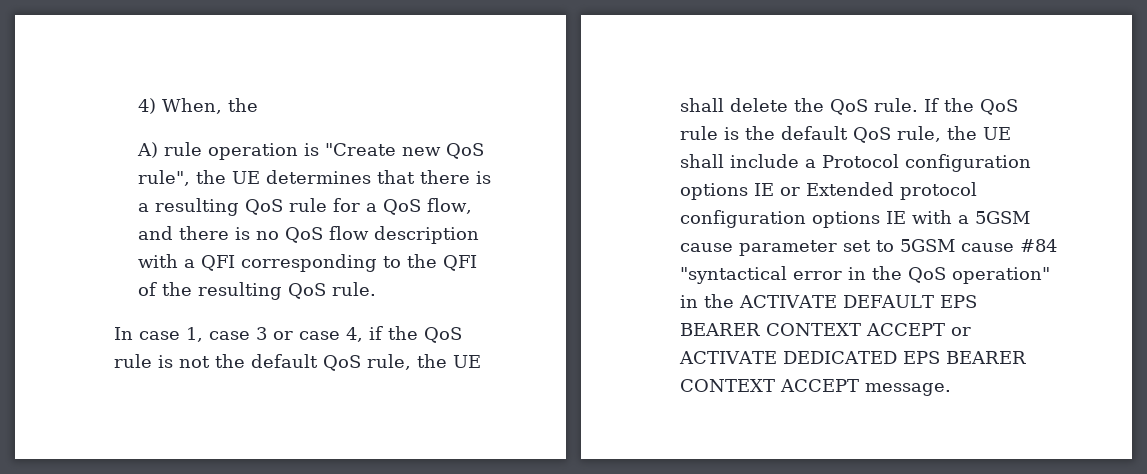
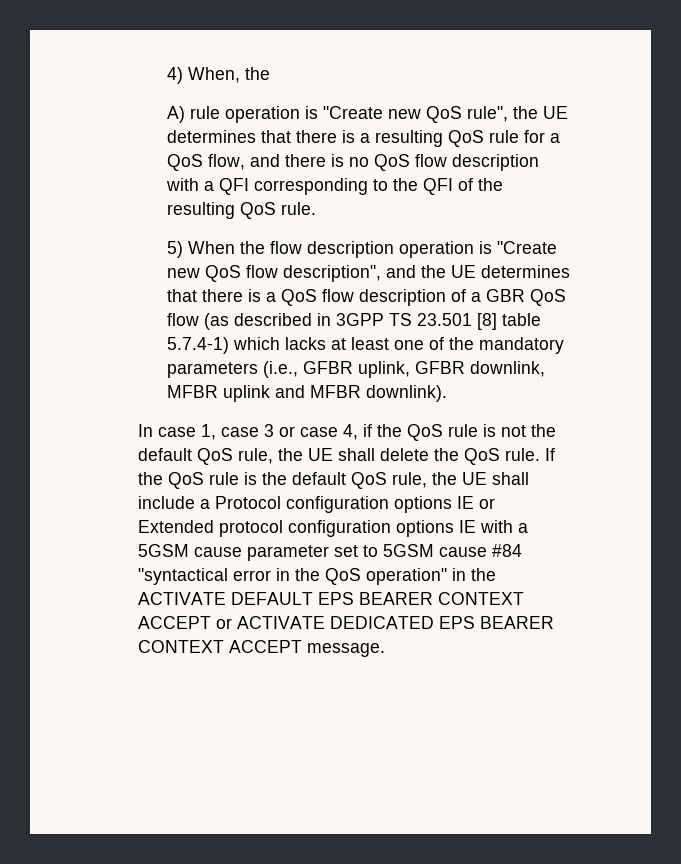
+ 5) When the flow description operation is "Create new QoS flow description", and the UE determines that there is a QoS flow description of a GBR QoS flow (as described in 3GPP TS 23.501 [8] table 5.7.4-1) which lacks at least one of the mandatory parameters (i.e., GFBR uplink, GFBR downlink, MFBR uplink and MFBR downlink).

